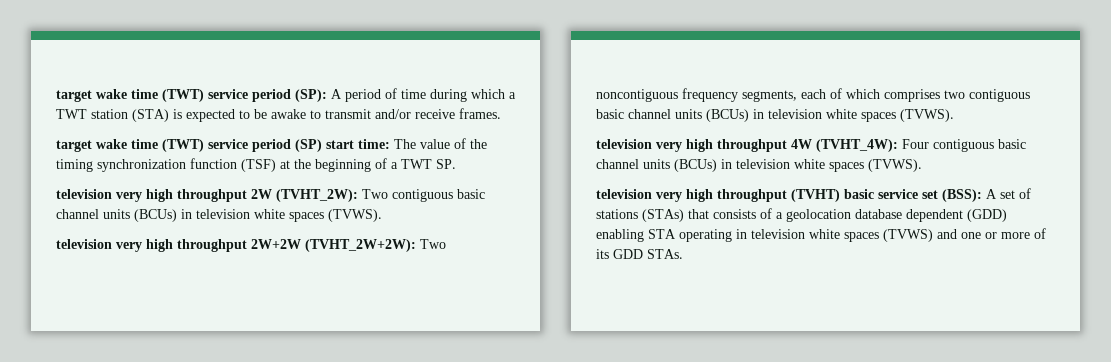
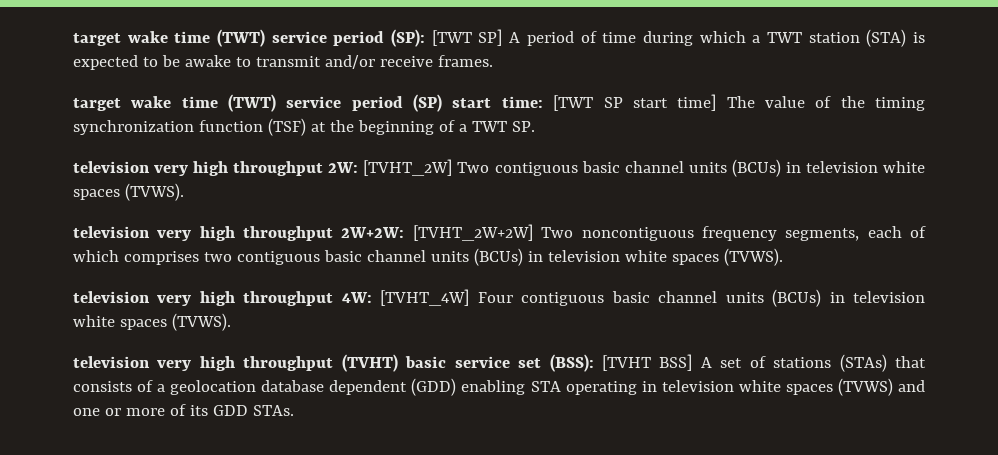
- target wake time (TWT) service period (SP): A period of time during which a TWT station (STA) is expected to be awake to transmit and/or receive frames.
+ target wake time (TWT) service period (SP): [TWT SP] A period of time during which a TWT station (STA) is expected to be awake to transmit and/or receive frames.
- target wake time (TWT) service period (SP) start time: The value of the timing synchronization function (TSF) at the beginning of a TWT SP.
+ target wake time (TWT) service period (SP) start time: [TWT SP start time] The value of the timing synchronization function (TSF) at the beginning of a TWT SP.
- television very high throughput 2W (TVHT_2W): Two contiguous basic channel units (BCUs) in television white spaces (TVWS).
+ television very high throughput 2W: [TVHT_2W] Two contiguous basic channel units (BCUs) in television white spaces (TVWS).
- television very high throughput 2W+2W (TVHT_2W+2W): Two noncontiguous frequency segments, each of which comprises two contiguous basic channel units (BCUs) in television white spaces (TVWS).
+ television very high throughput 2W+2W: [TVHT_2W+2W] Two noncontiguous frequency segments, each of which comprises two contiguous basic channel units (BCUs) in television white spaces (TVWS).
- television very high throughput 4W (TVHT_4W): Four contiguous basic channel units (BCUs) in television white spaces (TVWS).
+ television very high throughput 4W: [TVHT_4W] Four contiguous basic channel units (BCUs) in television white spaces (TVWS).
- television very high throughput (TVHT) basic service set (BSS): A set of stations (STAs) that consists of a geolocation database dependent (GDD) enabling STA operating in television white spaces (TVWS) and one or more of its GDD STAs.
+ television very high throughput (TVHT) basic service set (BSS): [TVHT BSS] A set of stations (STAs) that consists of a geolocation database dependent (GDD) enabling STA operating in television white spaces (TVWS) and one or more of its GDD STAs.

